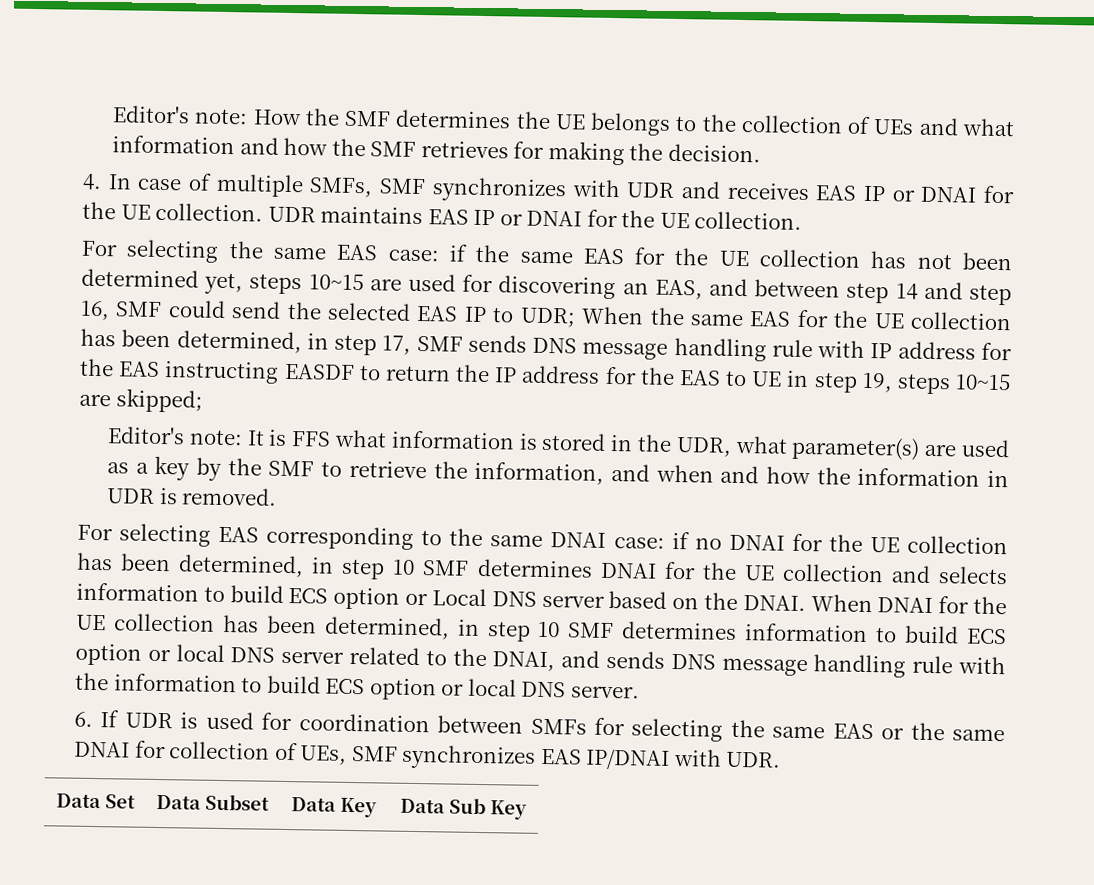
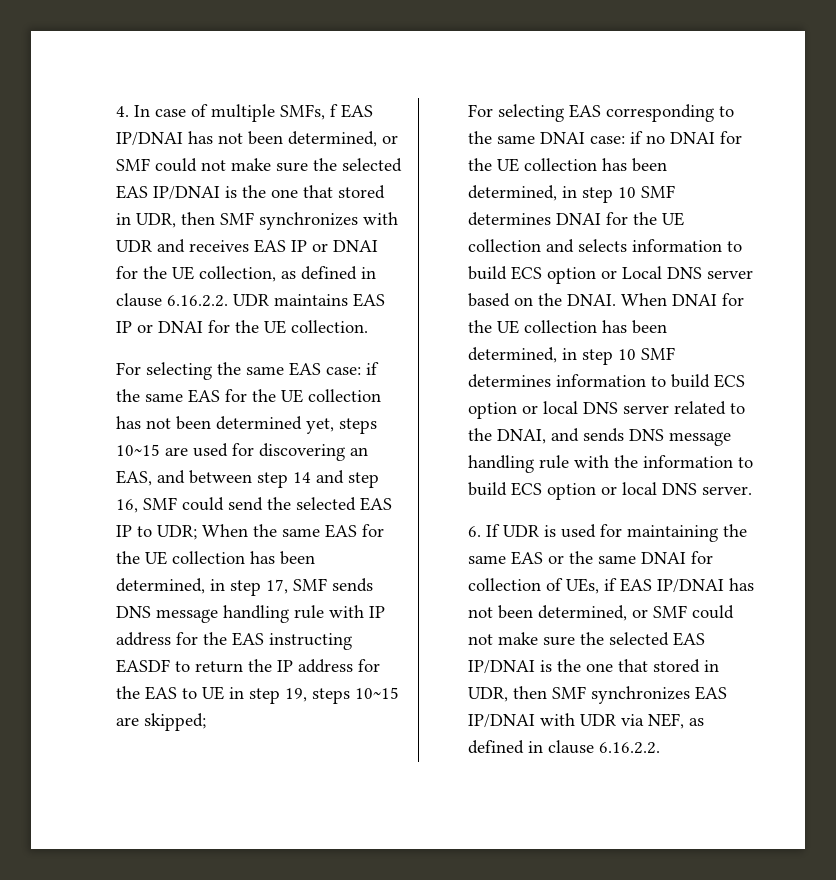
- Editor's note: How the SMF determines the UE belongs to the collection of UEs and what information and how the SMF retrieves for making the decision.
- 4. In case of multiple SMFs, SMF synchronizes with UDR and receives EAS IP or DNAI for the UE collection. UDR maintains EAS IP or DNAI for the UE collection.
+ 4. In case of multiple SMFs, f EAS IP/DNAI has not been determined, or SMF could not make sure the selected EAS IP/DNAI is the one that stored in UDR, then SMF synchronizes with UDR and receives EAS IP or DNAI for the UE collection, as defined in clause 6.16.2.2. UDR maintains EAS IP or DNAI for the UE collection.
- Editor's note: It is FFS what information is stored in the UDR, what parameter(s) are used as a key by the SMF to retrieve the information, and when and how the information in UDR is removed.
- 6. If UDR is used for coordination between SMFs for selecting the same EAS or the same DNAI for collection of UEs, SMF synchronizes EAS IP/DNAI with UDR.
- Data Set | Data Subset | Data Key | Data Sub Key
+ 6. If UDR is used for maintaining the same EAS or the same DNAI for collection of UEs, if EAS IP/DNAI has not been determined, or SMF could not make sure the selected EAS IP/DNAI is the one that stored in UDR, then SMF synchronizes EAS IP/DNAI with UDR via NEF, as defined in clause 6.16.2.2.

